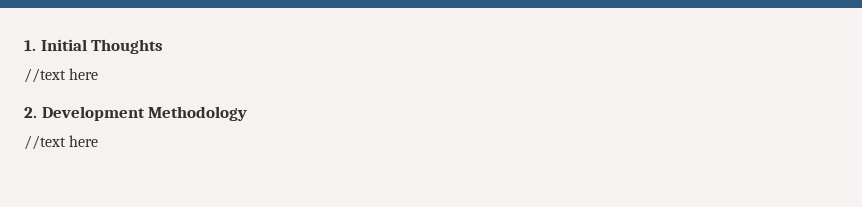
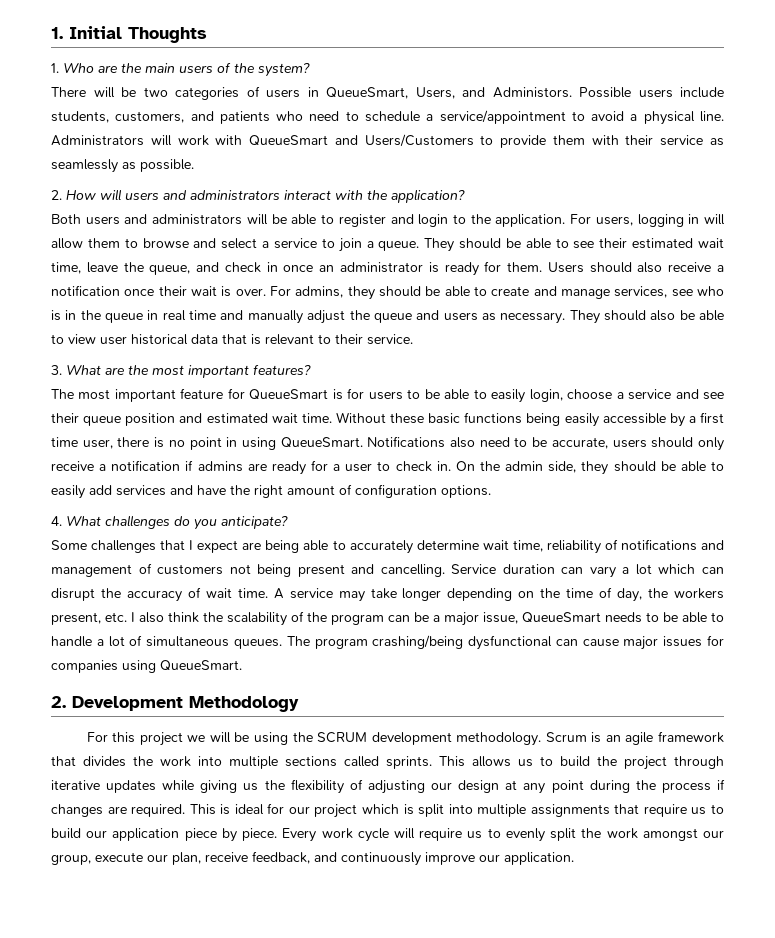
  1. Initial Thoughts
- //text here
+ 1. Who are the main users of the system?
+ There will be two categories of users in QueueSmart, Users, and Administors. Possible users include students, customers, and patients who need to schedule a service/appointment to avoid a physical line. Administrators will work with QueueSmart and Users/Customers to provide them with their service as seamlessly as possible.
+ 2. How will users and administrators interact with the application?
+ Both users and administrators will be able to register and login to the application. For users, logging in will allow them to browse and select a service to join a queue. They should be able to see their estimated wait time, leave the queue, and check in once an administrator is ready for them. Users should also receive a notification once their wait is over. For admins, they should be able to create and manage services, see who is in the queue in real time and manually adjust the queue and users as necessary. They should also be able to view user historical data that is relevant to their service.
+ 3. What are the most important features?
+ The most important feature for QueueSmart is for users to be able to easily login, choose a service and see their queue position and estimated wait time. Without these basic functions being easily accessible by a first time user, there is no point in using QueueSmart. Notifications also need to be accurate, users should only receive a notification if admins are ready for a user to check in. On the admin side, they should be able to easily add services and have the right amount of configuration options.
+ 4. What challenges do you anticipate?
+ Some challenges that I expect are being able to accurately determine wait time, reliability of notifications and management of customers not being present and cancelling. Service duration can vary a lot which can disrupt the accuracy of wait time. A service may take longer depending on the time of day, the workers present, etc. I also think the scalability of the program can be a major issue, QueueSmart needs to be able to handle a lot of simultaneous queues. The program crashing/being dysfunctional can cause major issues for companies using QueueSmart.
  2. Development Methodology
- //text here
+ For this project we will be using the SCRUM development methodology. Scrum is an agile framework that divides the work into multiple sections called sprints. This allows us to build the project through iterative updates while giving us the flexibility of adjusting our design at any point during the process if changes are required. This is ideal for our project which is split into multiple assignments that require us to build our application piece by piece. Every work cycle will require us to evenly split the work amongst our group, execute our plan, receive feedback, and continuously improve our application.

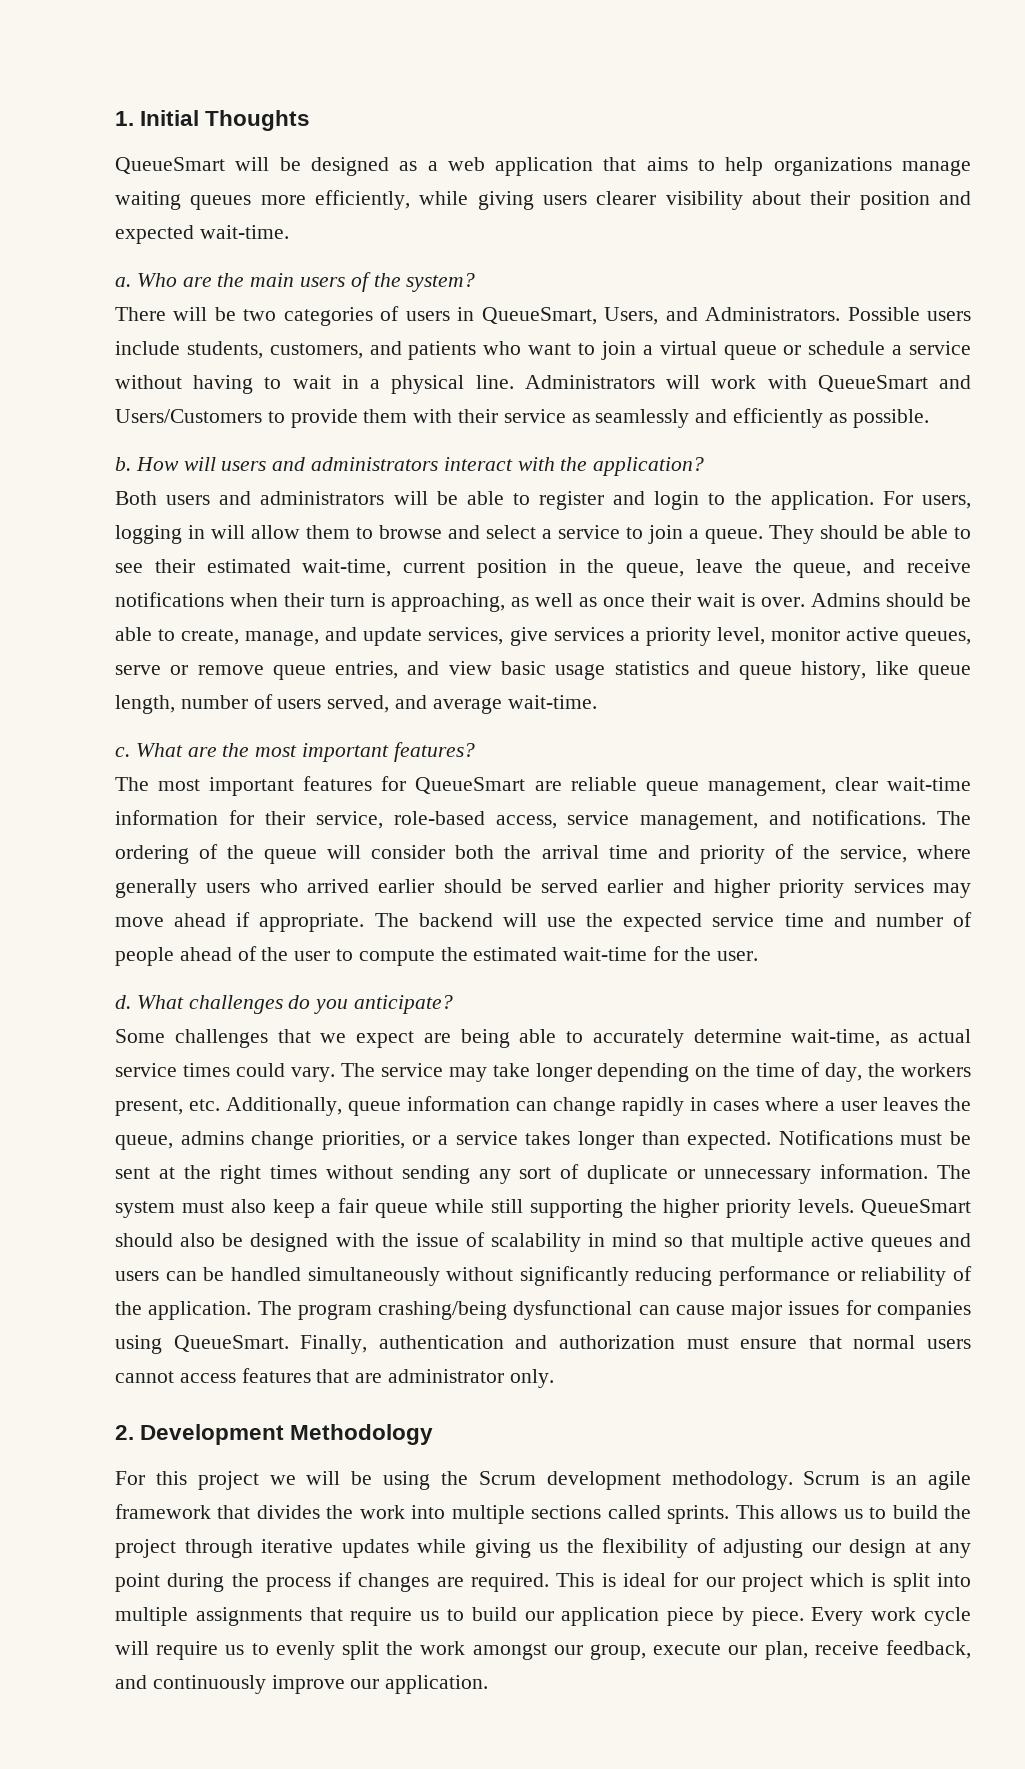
- 1. Who are the main users of the system?
+ QueueSmart will be designed as a web application that aims to help organizations manage waiting queues more efficiently, while giving users clearer visibility about their position and expected wait-time.
+ a. Who are the main users of the system?
- There will be two categories of users in QueueSmart, Users, and Administors.
+ There will be two categories of users in QueueSmart, Users, and Administrators.
- Possible users include students, customers, and patients who need to schedule a service/appointment to avoid a physical line.
+ Possible users include students, customers, and patients who want to join a virtual queue or schedule a service without having to wait in a physical line.
- Administrators will work with QueueSmart and Users/Customers to provide them with their service as seamlessly as possible.
+ Administrators will work with QueueSmart and Users/Customers to provide them with their service as seamlessly and efficiently as possible.
- 2. How will users and administrators interact with the application?
+ b. How will users and administrators interact with the application?
- They should be able to see their estimated wait time, leave the queue, and check in once an administrator is ready for them. Users should also receive a notification once their wait is over.
+ They should be able to see their estimated wait-time, current position in the queue, leave the queue, and receive notifications when their turn is approaching, as well as once their wait is over.
- For admins, they should be able to create and manage services, see who is in the queue in real time and manually adjust the queue and users as necessary. They should also be able to view user historical data that is relevant to their service.
- 3. What are the most important features?
+ Admins should be able to create, manage, and update services, give services a priority level, monitor active queues, serve or remove queue entries, and view basic usage statistics and queue history, like queue length, number of users served, and average wait-time.
+ c. What are the most important features?
- The most important feature for QueueSmart is for users to be able to easily login, choose a service and see their queue position and estimated wait time. Without these basic functions being easily accessible by a first time user, there is no point in using QueueSmart. Notifications also need to be accurate, users should only receive a notification if admins are ready for a user to check in. On the admin side, they should be able to easily add services and have the right amount of configuration options.
- 4. What challenges do you anticipate?
+ The most important features for QueueSmart are reliable queue management, clear wait-time information for their service, role-based access, service management, and notifications. The ordering of the queue will consider both the arrival time and priority of the service, where generally users who arrived earlier should be served earlier and higher priority services may move ahead if appropriate. The backend will use the expected service time and number of people ahead of the user to compute the estimated wait-time for the user.
+ d. What challenges do you anticipate?
- Some challenges that I expect are being able to accurately determine wait time, reliability of notifications and management of customers not being present and cancelling. Service duration can vary a lot which can disrupt the accuracy of wait time. A service may take longer depending on the time of day, the workers present, etc. I also think the scalability of the program can be a major issue, QueueSmart needs to be able to handle a lot of simultaneous queues.
+ Some challenges that we expect are being able to accurately determine wait-time, as actual service times could vary. The service may take longer depending on the time of day, the workers present, etc. Additionally, queue information can change rapidly in cases where a user leaves the queue, admins change priorities, or a service takes longer than expected. Notifications must be sent at the right times without sending any sort of duplicate or unnecessary information. The system must also keep a fair queue while still supporting the higher priority levels. QueueSmart should also be designed with the issue of scalability in mind so that multiple active queues and users can be handled simultaneously without significantly reducing performance or reliability of the application.
+ Finally, authentication and authorization must ensure that normal users cannot access features that are administrator only.
- For this project we will be using the SCRUM development methodology.
+ For this project we will be using the Scrum development methodology.

